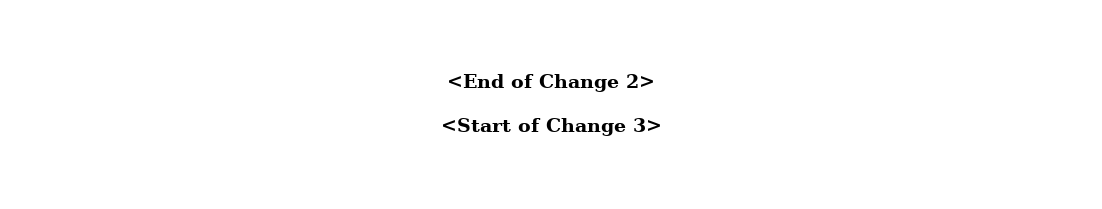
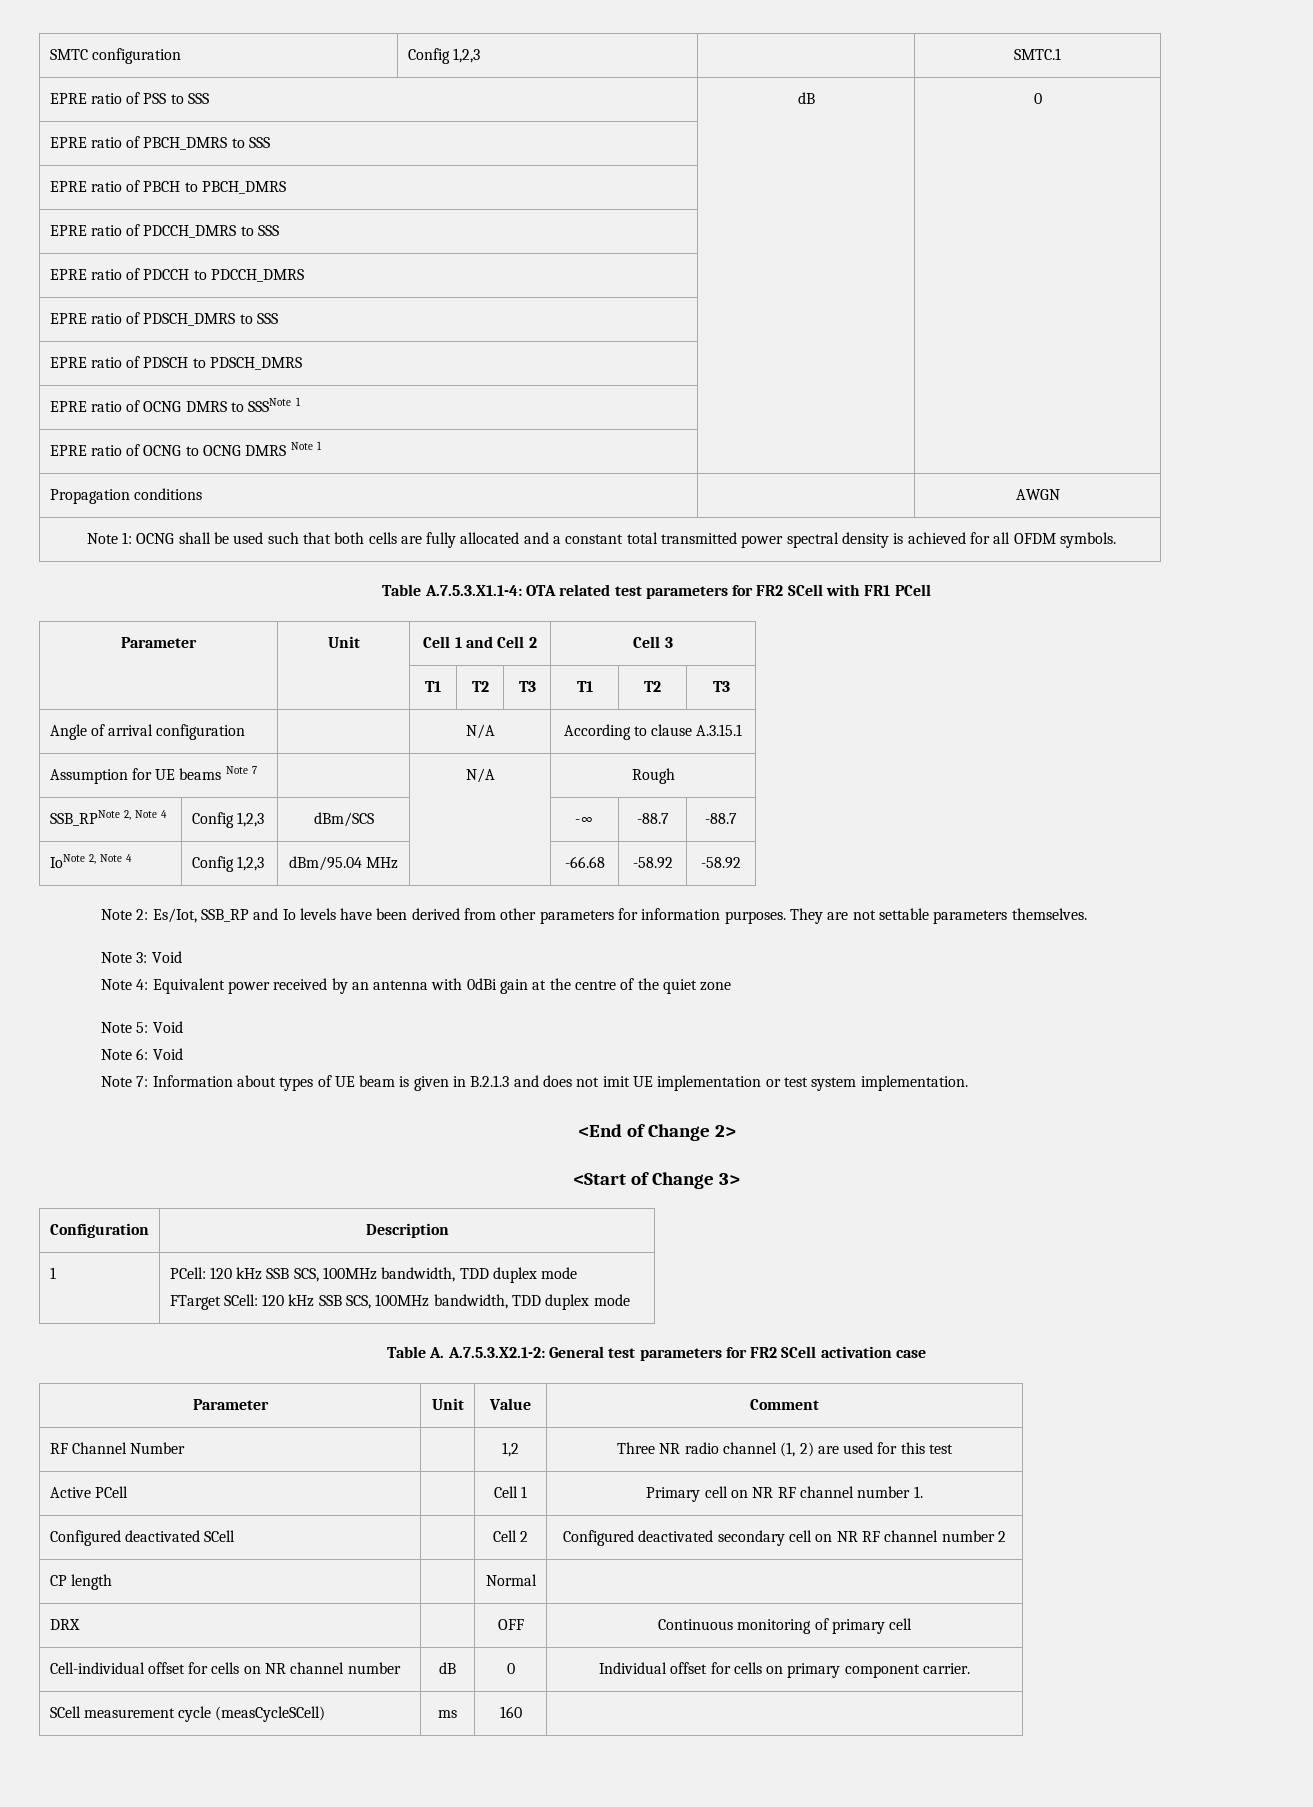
+ SMTC configuration | Config 1,2,3 | | SMTC.1
+ EPRE ratio of PSS to SSS | dB | 0
+ EPRE ratio of PBCH_DMRS to SSS | |
+ EPRE ratio of PBCH to PBCH_DMRS | |
+ EPRE ratio of PDCCH_DMRS to SSS | |
+ EPRE ratio of PDCCH to PDCCH_DMRS | |
+ EPRE ratio of PDSCH_DMRS to SSS | |
+ EPRE ratio of PDSCH to PDSCH_DMRS | |
+ EPRE ratio of OCNG DMRS to SSSNote 1 | |
+ EPRE ratio of OCNG to OCNG DMRS Note 1 | |
+ Propagation conditions | | AWGN
+ Note 1: OCNG shall be used such that both cells are fully allocated and a constant total transmitted power spectral density is achieved for all OFDM symbols.
+ Table A.7.5.3.X1.1-4: OTA related test parameters for FR2 SCell with FR1 PCell
+ Parameter | Unit | Cell 1 and Cell 2 | Cell 3
+ | | T1 | T2 | T3 | T1 | T2 | T3
+ Angle of arrival configuration | | N/A | According to clause A.3.15.1
+ Assumption for UE beams Note 7 | | N/A | Rough
+ SSB_RPNote 2, Note 4 | Config 1,2,3 | dBm/SCS | | -∞ | -88.7 | -88.7
+ IoNote 2, Note 4 | Config 1,2,3 | dBm/95.04 MHz | | -66.68 | -58.92 | -58.92
+ Note 2: Es/Iot, SSB_RP and Io levels have been derived from other parameters for information purposes. They are not settable parameters themselves.
+ Note 3: Void
+ Note 4: Equivalent power received by an antenna with 0dBi gain at the centre of the quiet zone
+ Note 5: Void
+ Note 6: Void
+ Note 7: Information about types of UE beam is given in B.2.1.3 and does not imit UE implementation or test system implementation.
+ Configuration | Description
+ 1 | PCell: 120 kHz SSB SCS, 100MHz bandwidth, TDD duplex mode
+ FTarget SCell: 120 kHz SSB SCS, 100MHz bandwidth, TDD duplex mode
+ Table A. A.7.5.3.X2.1-2: General test parameters for FR2 SCell activation case
+ Parameter | Unit | Value | Comment
+ RF Channel Number | | 1,2 | Three NR radio channel (1, 2) are used for this test
+ Active PCell | | Cell 1 | Primary cell on NR RF channel number 1.
+ Configured deactivated SCell | | Cell 2 | Configured deactivated secondary cell on NR RF channel number 2
+ CP length | | Normal |
+ DRX | | OFF | Continuous monitoring of primary cell
+ Cell-individual offset for cells on NR channel number | dB | 0 | Individual offset for cells on primary component carrier.
+ SCell measurement cycle (measCycleSCell) | ms | 160 |

